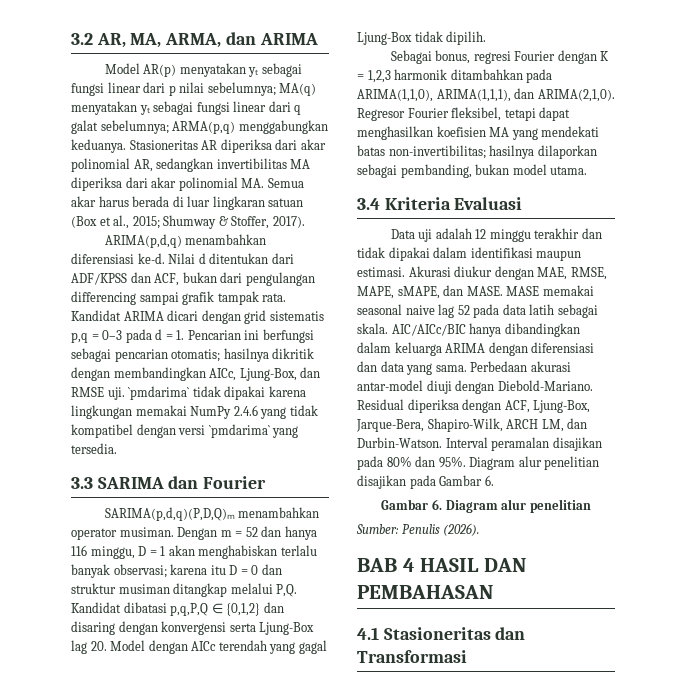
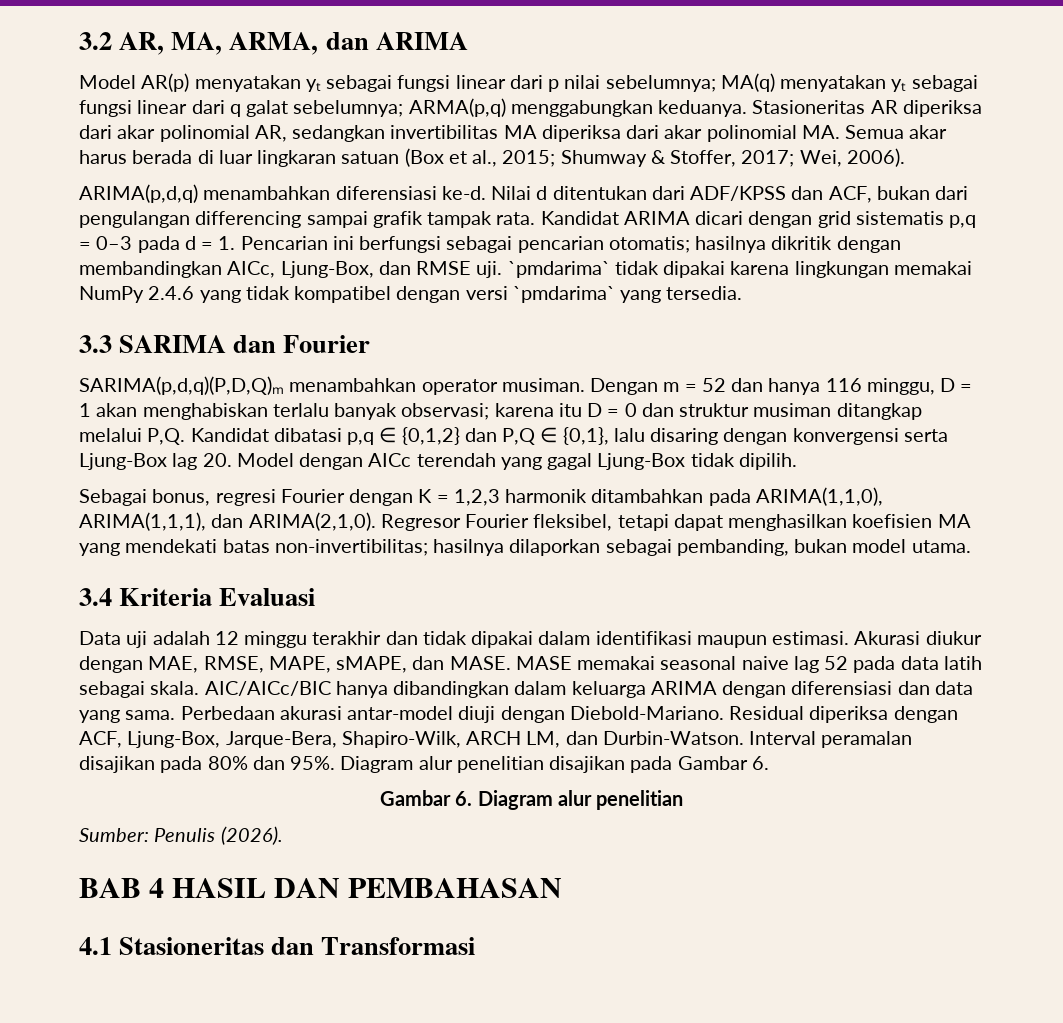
- Stasioneritas AR diperiksa dari akar polinomial AR, sedangkan invertibilitas MA diperiksa dari akar polinomial MA. Semua akar harus berada di luar lingkaran satuan (Box et al., 2015; Shumway & Stoffer, 2017).
+ Stasioneritas AR diperiksa dari akar polinomial AR, sedangkan invertibilitas MA diperiksa dari akar polinomial MA. Semua akar harus berada di luar lingkaran satuan (Box et al., 2015; Shumway & Stoffer, 2017; Wei, 2006).
- Dengan m = 52 dan hanya 116 minggu, D = 1 akan menghabiskan terlalu banyak observasi; karena itu D = 0 dan struktur musiman ditangkap melalui P,Q. Kandidat dibatasi p,q,P,Q ∈ {0,1,2} dan disaring dengan konvergensi serta Ljung-Box lag 20. Model dengan AICc terendah yang gagal Ljung-Box tidak dipilih.
+ Dengan m = 52 dan hanya 116 minggu, D = 1 akan menghabiskan terlalu banyak observasi; karena itu D = 0 dan struktur musiman ditangkap melalui P,Q. Kandidat dibatasi p,q ∈ {0,1,2} dan P,Q ∈ {0,1}, lalu disaring dengan konvergensi serta Ljung-Box lag 20. Model dengan AICc terendah yang gagal Ljung-Box tidak dipilih.

